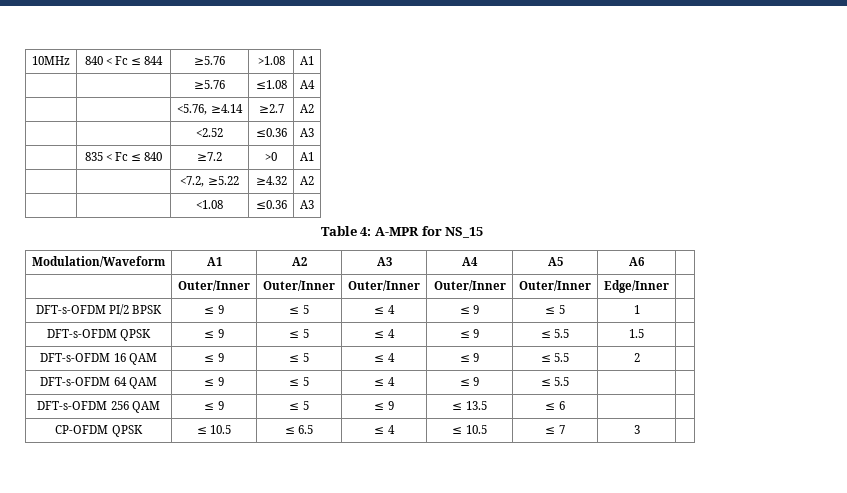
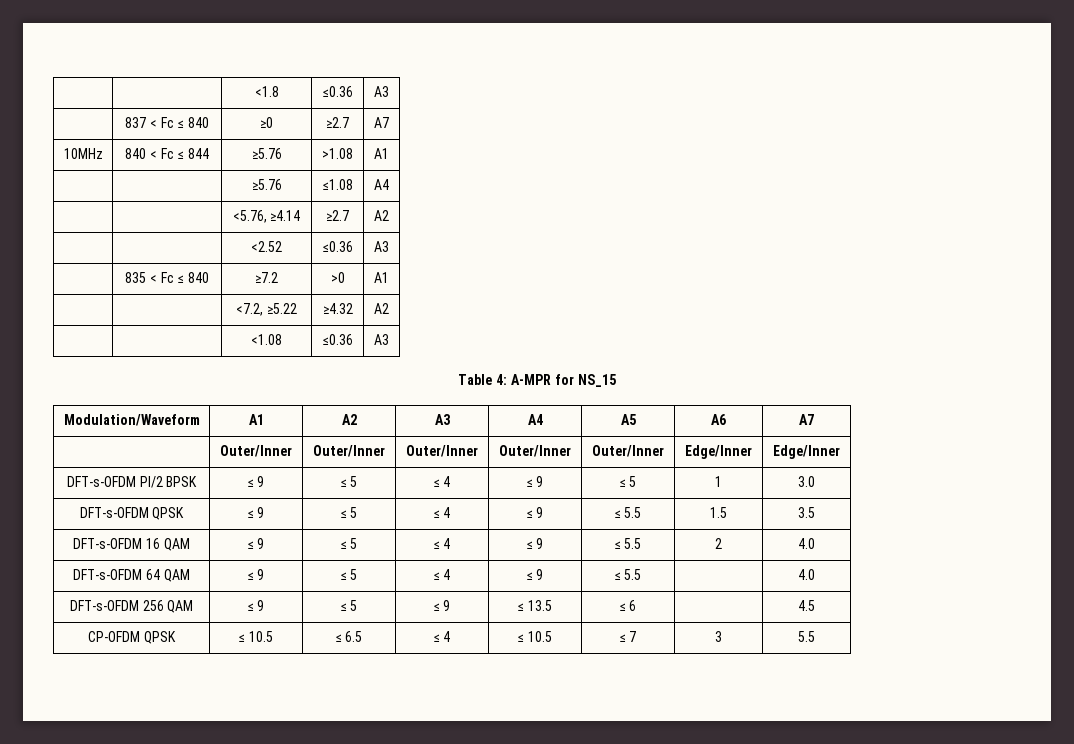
+ | | <1.8 | ≤0.36 | A3
+ | 837 < Fc ≤ 840 | ≥0 | ≥2.7 | A7
- Modulation/Waveform | A1 | A2 | A3 | A4 | A5 | A6 |
+ Modulation/Waveform | A1 | A2 | A3 | A4 | A5 | A6 | A7
- | Outer/Inner | Outer/Inner | Outer/Inner | Outer/Inner | Outer/Inner | Edge/Inner |
+ | Outer/Inner | Outer/Inner | Outer/Inner | Outer/Inner | Outer/Inner | Edge/Inner | Edge/Inner
- DFT-s-OFDM PI/2 BPSK | ≤ 9 | ≤ 5 | ≤ 4 | ≤ 9 | ≤ 5 | 1 |
+ DFT-s-OFDM PI/2 BPSK | ≤ 9 | ≤ 5 | ≤ 4 | ≤ 9 | ≤ 5 | 1 | 3.0
- DFT-s-OFDM QPSK | ≤ 9 | ≤ 5 | ≤ 4 | ≤ 9 | ≤ 5.5 | 1.5 |
+ DFT-s-OFDM QPSK | ≤ 9 | ≤ 5 | ≤ 4 | ≤ 9 | ≤ 5.5 | 1.5 | 3.5
- DFT-s-OFDM 16 QAM | ≤ 9 | ≤ 5 | ≤ 4 | ≤ 9 | ≤ 5.5 | 2 |
+ DFT-s-OFDM 16 QAM | ≤ 9 | ≤ 5 | ≤ 4 | ≤ 9 | ≤ 5.5 | 2 | 4.0
- DFT-s-OFDM 64 QAM | ≤ 9 | ≤ 5 | ≤ 4 | ≤ 9 | ≤ 5.5 | |
+ DFT-s-OFDM 64 QAM | ≤ 9 | ≤ 5 | ≤ 4 | ≤ 9 | ≤ 5.5 | | 4.0
- DFT-s-OFDM 256 QAM | ≤ 9 | ≤ 5 | ≤ 9 | ≤ 13.5 | ≤ 6 | |
+ DFT-s-OFDM 256 QAM | ≤ 9 | ≤ 5 | ≤ 9 | ≤ 13.5 | ≤ 6 | | 4.5
- CP-OFDM QPSK | ≤ 10.5 | ≤ 6.5 | ≤ 4 | ≤ 10.5 | ≤ 7 | 3 |
+ CP-OFDM QPSK | ≤ 10.5 | ≤ 6.5 | ≤ 4 | ≤ 10.5 | ≤ 7 | 3 | 5.5

